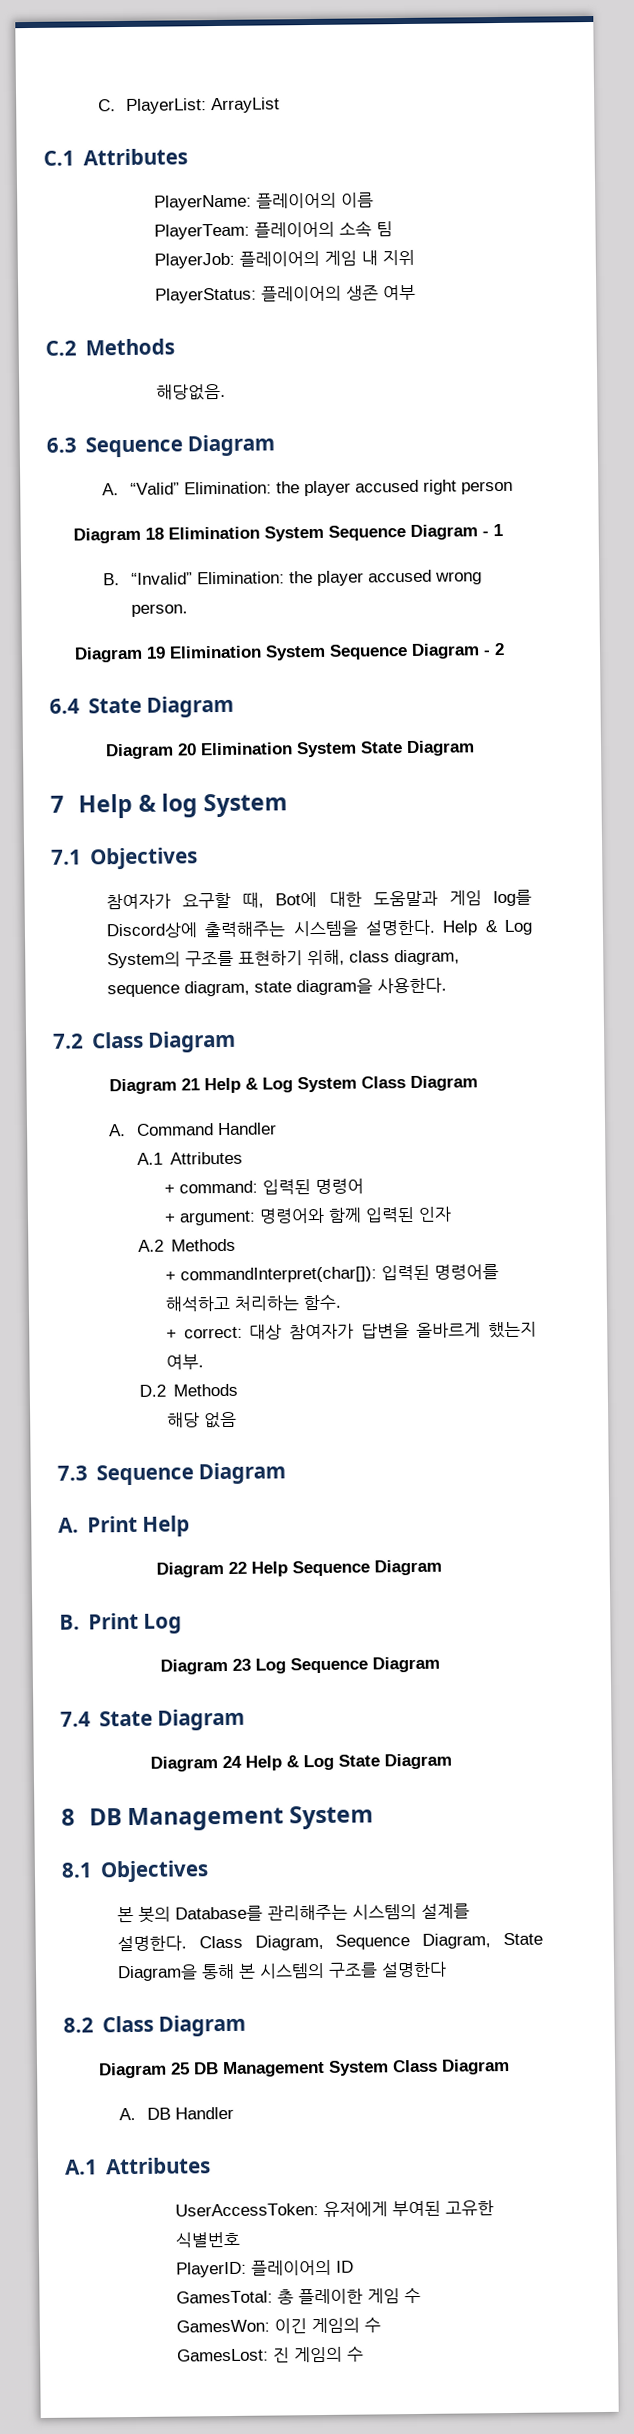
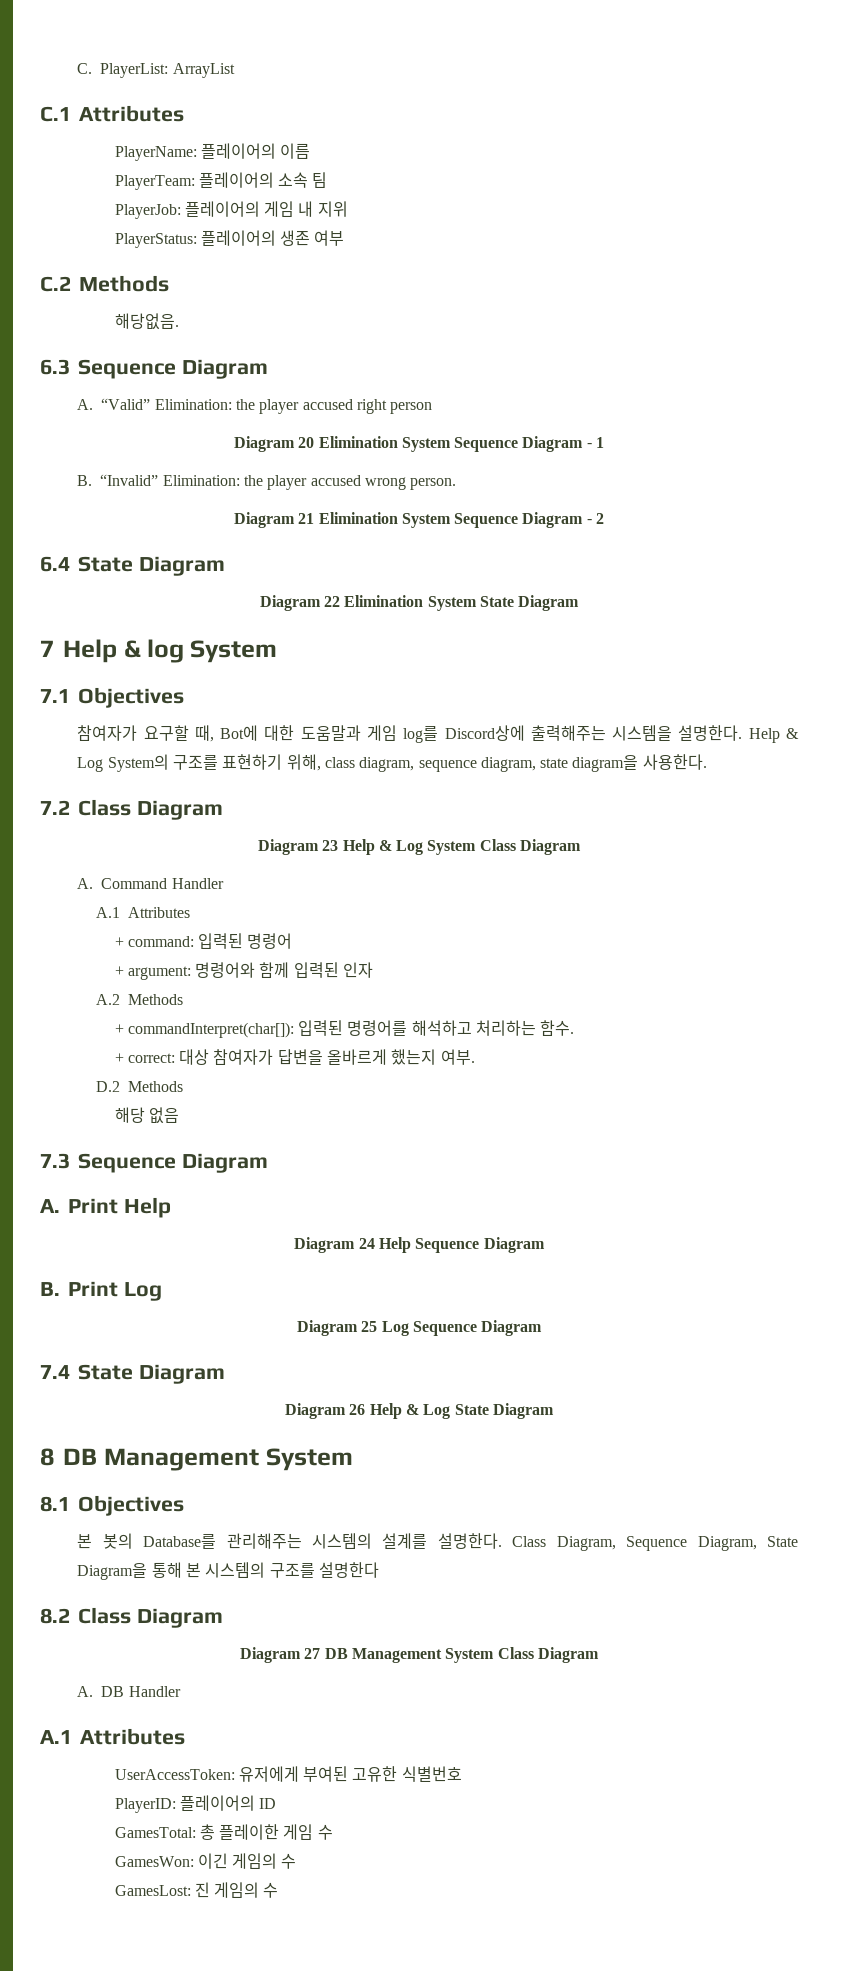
- Diagram 18 Elimination System Sequence Diagram - 1
+ Diagram 20 Elimination System Sequence Diagram - 1
- Diagram 19 Elimination System Sequence Diagram - 2
+ Diagram 21 Elimination System Sequence Diagram - 2
- Diagram 20 Elimination System State Diagram
+ Diagram 22 Elimination System State Diagram
- Diagram 21 Help & Log System Class Diagram
+ Diagram 23 Help & Log System Class Diagram
- Diagram 22 Help Sequence Diagram
+ Diagram 24 Help Sequence Diagram
- Diagram 23 Log Sequence Diagram
+ Diagram 25 Log Sequence Diagram
- Diagram 24 Help & Log State Diagram
+ Diagram 26 Help & Log State Diagram
- Diagram 25 DB Management System Class Diagram
+ Diagram 27 DB Management System Class Diagram

